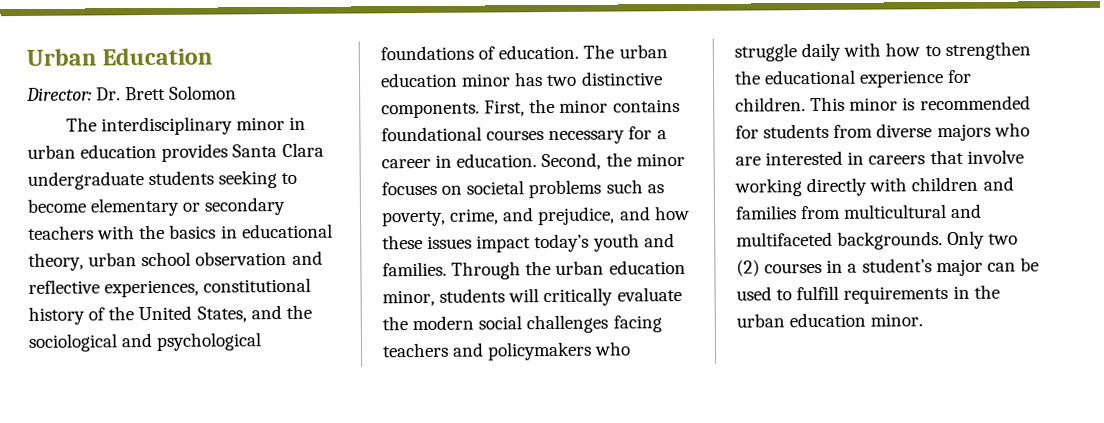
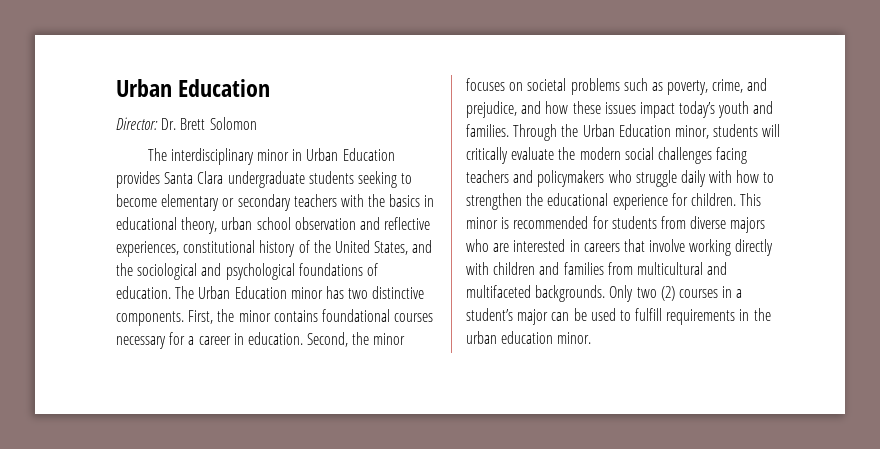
- The interdisciplinary minor in urban education provides Santa Clara undergraduate students seeking to become elementary or secondary teachers with the basics in educational theory, urban school observation and reflective experiences, constitutional history of the United States, and the sociological and psychological foundations of education.
+ The interdisciplinary minor in Urban Education provides Santa Clara undergraduate students seeking to become elementary or secondary teachers with the basics in educational theory, urban school observation and reflective experiences, constitutional history of the United States, and the sociological and psychological foundations of education.
- The urban education minor has two distinctive components.
+ The Urban Education minor has two distinctive components.
- Through the urban education minor, students will critically evaluate the modern social challenges facing teachers and policymakers who struggle daily with how to strengthen the educational experience for children.
+ Through the Urban Education minor, students will critically evaluate the modern social challenges facing teachers and policymakers who struggle daily with how to strengthen the educational experience for children.

